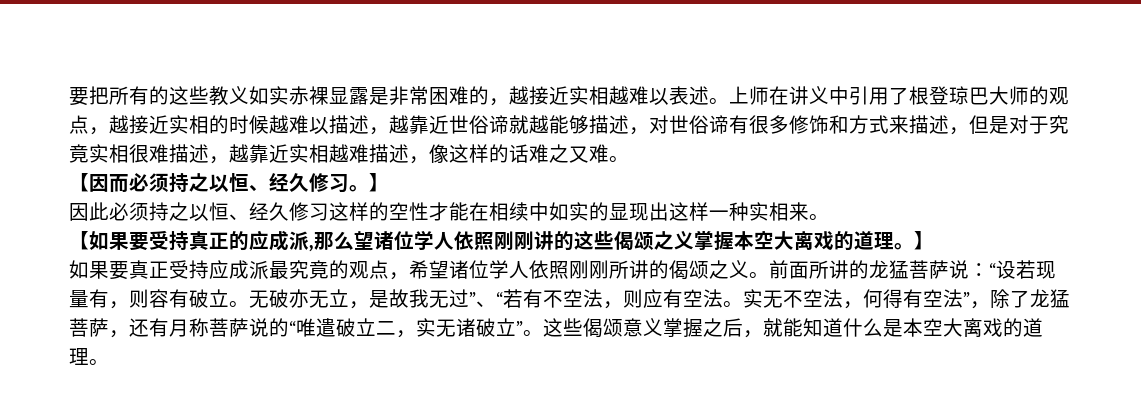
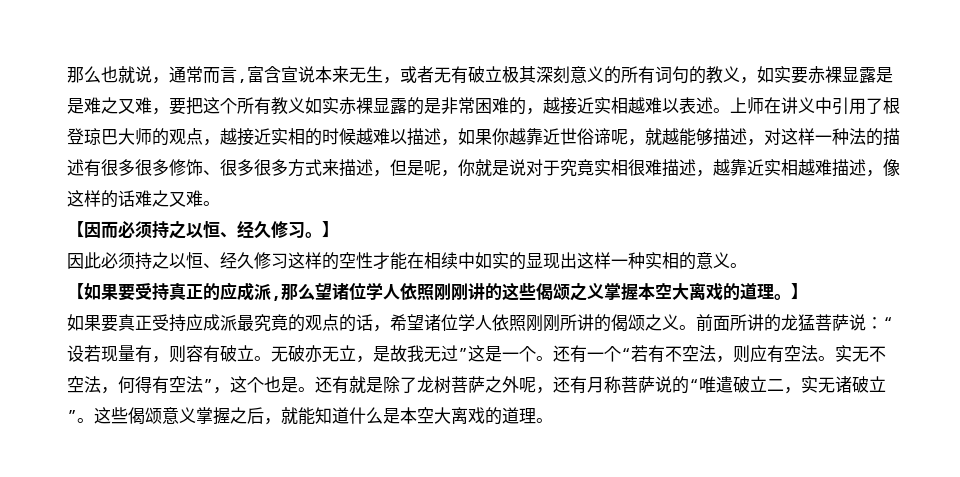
- 要把所有的这些教义如实赤裸显露是非常困难的，越接近实相越难以表述。
+ 那么也就说，通常而言,富含宣说本来无生，或者无有破立极其深刻意义的所有词句的教义，如实要赤裸显露是是难之又难，要把这个所有教义如实赤裸显露的是非常困难的，越接近实相越难以表述。
- 上师在讲义中引用了根登琼巴大师的观点，越接近实相的时候越难以描述，越靠近世俗谛就越能够描述，对世俗谛有很多修饰和方式来描述，但是对于究竟实相很难描述，越靠近实相越难描述，像这样的话难之又难。
+ 上师在讲义中引用了根登琼巴大师的观点，越接近实相的时候越难以描述，如果你越靠近世俗谛呢，就越能够描述，对这样一种法的描述有很多很多修饰、很多很多方式来描述，但是呢，你就是说对于究竟实相很难描述，越靠近实相越难描述，像这样的话难之又难。
- 因此必须持之以恒、经久修习这样的空性才能在相续中如实的显现出这样一种实相来。
+ 因此必须持之以恒、经久修习这样的空性才能在相续中如实的显现出这样一种实相的意义。
- 如果要真正受持应成派最究竟的观点，希望诸位学人依照刚刚所讲的偈颂之义。
+ 如果要真正受持应成派最究竟的观点的话，希望诸位学人依照刚刚所讲的偈颂之义。
- 无破亦无立，是故我无过”、“若有不空法，则应有空法。
+ 无破亦无立，是故我无过”这是一个。还有一个“若有不空法，则应有空法。
- 实无不空法，何得有空法”，除了龙猛菩萨，还有月称菩萨说的“唯遣破立二，实无诸破立”。
+ 实无不空法，何得有空法”，这个也是。还有就是除了龙树菩萨之外呢，还有月称菩萨说的“唯遣破立二，实无诸破立”。

